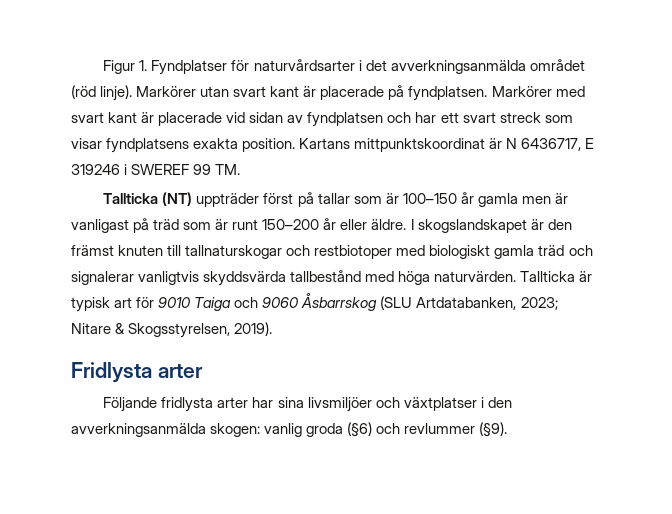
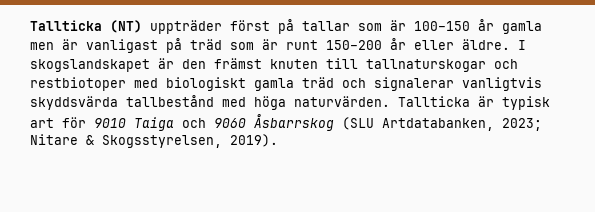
- Figur 1. Fyndplatser för naturvårdsarter i det avverkningsanmälda området (röd linje). Markörer utan svart kant är placerade på fyndplatsen. Markörer med svart kant är placerade vid sidan av fyndplatsen och har ett svart streck som visar fyndplatsens exakta position. Kartans mittpunktskoordinat är N 6436717, E 319246 i SWEREF 99 TM.
- Fridlysta arter
- Följande fridlysta arter har sina livsmiljöer och växtplatser i den avverkningsanmälda skogen: vanlig groda (§6) och revlummer (§9).

